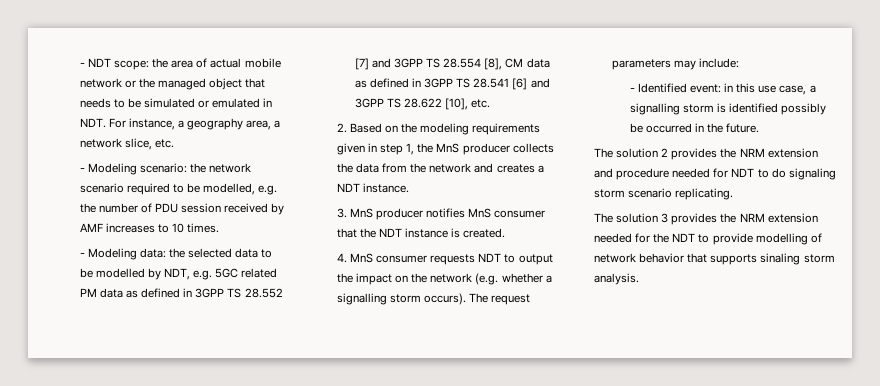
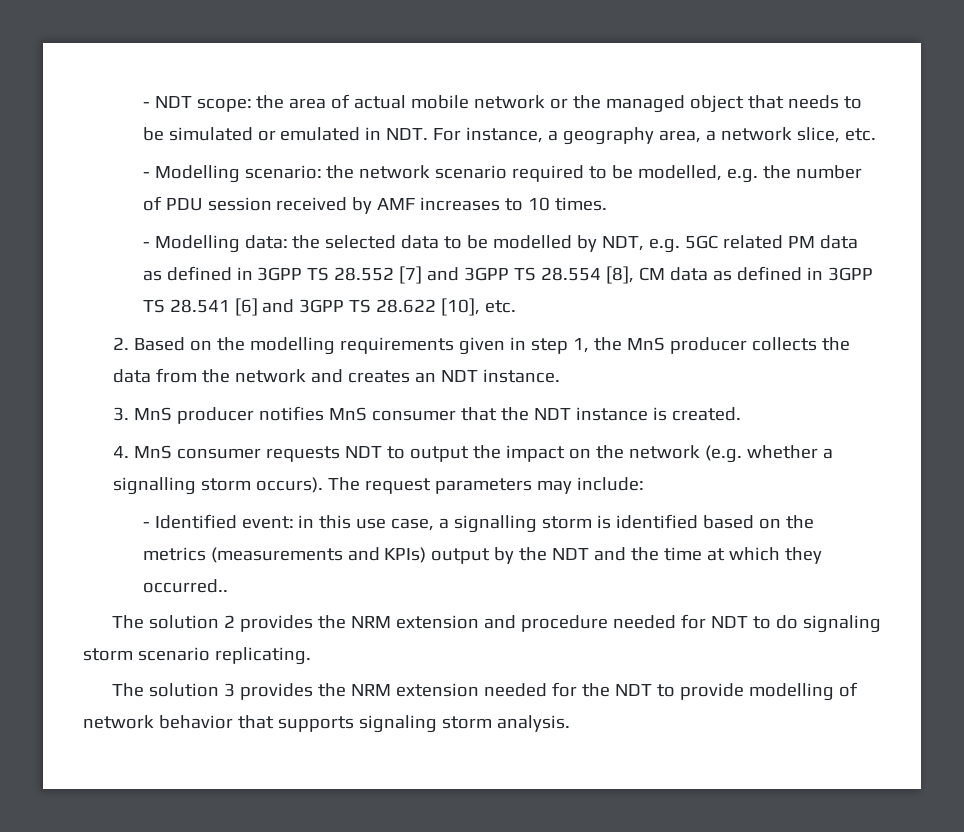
- - Modeling scenario: the network scenario required to be modelled, e.g. the number of PDU session received by AMF increases to 10 times.
+ - Modelling scenario: the network scenario required to be modelled, e.g. the number of PDU session received by AMF increases to 10 times.
- - Modeling data: the selected data to be modelled by NDT, e.g. 5GC related PM data as defined in 3GPP TS 28.552 [7] and 3GPP TS 28.554 [8], CM data as defined in 3GPP TS 28.541 [6] and 3GPP TS 28.622 [10], etc.
+ - Modelling data: the selected data to be modelled by NDT, e.g. 5GC related PM data as defined in 3GPP TS 28.552 [7] and 3GPP TS 28.554 [8], CM data as defined in 3GPP TS 28.541 [6] and 3GPP TS 28.622 [10], etc.
- 2. Based on the modeling requirements given in step 1, the MnS producer collects the data from the network and creates a NDT instance.
+ 2. Based on the modelling requirements given in step 1, the MnS producer collects the data from the network and creates an NDT instance.
- - Identified event: in this use case, a signalling storm is identified possibly be occurred in the future.
+ - Identified event: in this use case, a signalling storm is identified based on the metrics (measurements and KPIs) output by the NDT and the time at which they occurred..
- The solution 3 provides the NRM extension needed for the NDT to provide modelling of network behavior that supports sinaling storm analysis.
+ The solution 3 provides the NRM extension needed for the NDT to provide modelling of network behavior that supports signaling storm analysis.

